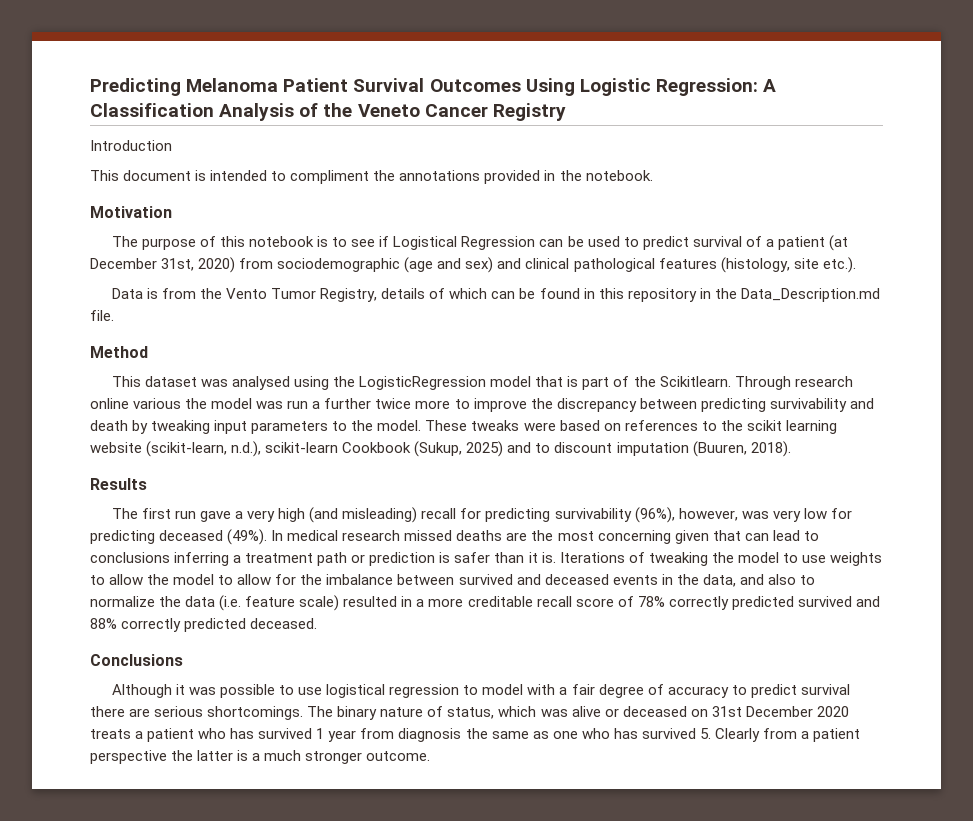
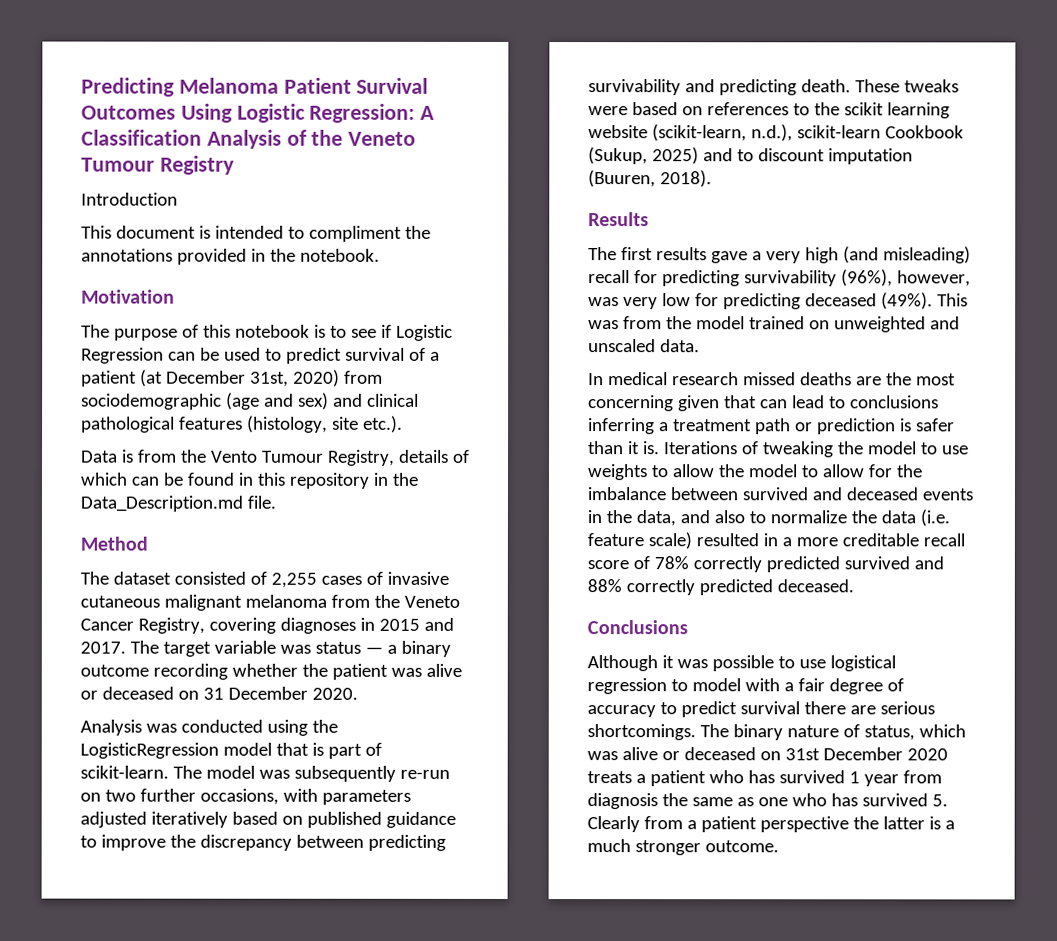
- Predicting Melanoma Patient Survival Outcomes Using Logistic Regression: A Classification Analysis of the Veneto Cancer Registry
+ Predicting Melanoma Patient Survival Outcomes Using Logistic Regression: A Classification Analysis of the Veneto Tumour Registry
- The purpose of this notebook is to see if Logistical Regression can be used to predict survival of a patient (at December 31st, 2020) from sociodemographic (age and sex) and clinical pathological features (histology, site etc.).
+ The purpose of this notebook is to see if Logistic Regression can be used to predict survival of a patient (at December 31st, 2020) from sociodemographic (age and sex) and clinical pathological features (histology, site etc.).
- Data is from the Vento Tumor Registry, details of which can be found in this repository in the Data_Description.md file.
+ Data is from the Vento Tumour Registry, details of which can be found in this repository in the Data_Description.md file.
- This dataset was analysed using the LogisticRegression model that is part of the Scikitlearn. Through research online various the model was run a further twice more to improve the discrepancy between predicting survivability and death by tweaking input parameters to the model.
+ The dataset consisted of 2,255 cases of invasive cutaneous malignant melanoma from the Veneto Cancer Registry, covering diagnoses in 2015 and 2017. The target variable was status — a binary outcome recording whether the patient was alive or deceased on 31 December 2020.
+ Analysis was conducted using the LogisticRegression model that is part of scikit-learn. The model was subsequently re-run on two further occasions, with parameters adjusted iteratively based on published guidance to improve the discrepancy between predicting survivability and predicting death.
- The first run gave a very high (and misleading) recall for predicting survivability (96%), however, was very low for predicting deceased (49%). In medical research missed deaths are the most concerning given that can lead to conclusions inferring a treatment path or prediction is safer than it is.
+ The first results gave a very high (and misleading) recall for predicting survivability (96%), however, was very low for predicting deceased (49%). This was from the model trained on unweighted and unscaled data.
+ In medical research missed deaths are the most concerning given that can lead to conclusions inferring a treatment path or prediction is safer than it is.

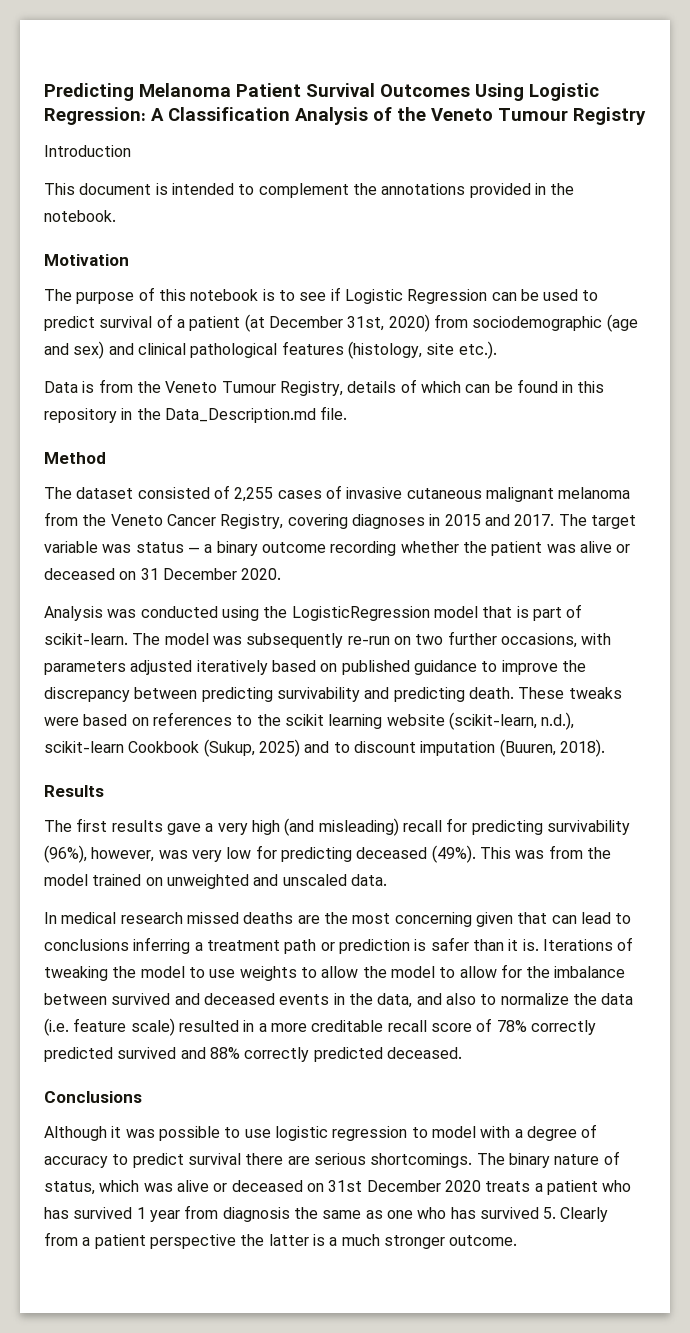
- This document is intended to compliment the annotations provided in the notebook.
+ This document is intended to complement the annotations provided in the notebook.
- Data is from the Vento Tumour Registry, details of which can be found in this repository in the Data_Description.md file.
+ Data is from the Veneto Tumour Registry, details of which can be found in this repository in the Data_Description.md file.
- Although it was possible to use logistical regression to model with a fair degree of accuracy to predict survival there are serious shortcomings.
+ Although it was possible to use logistic regression to model with a degree of accuracy to predict survival there are serious shortcomings.

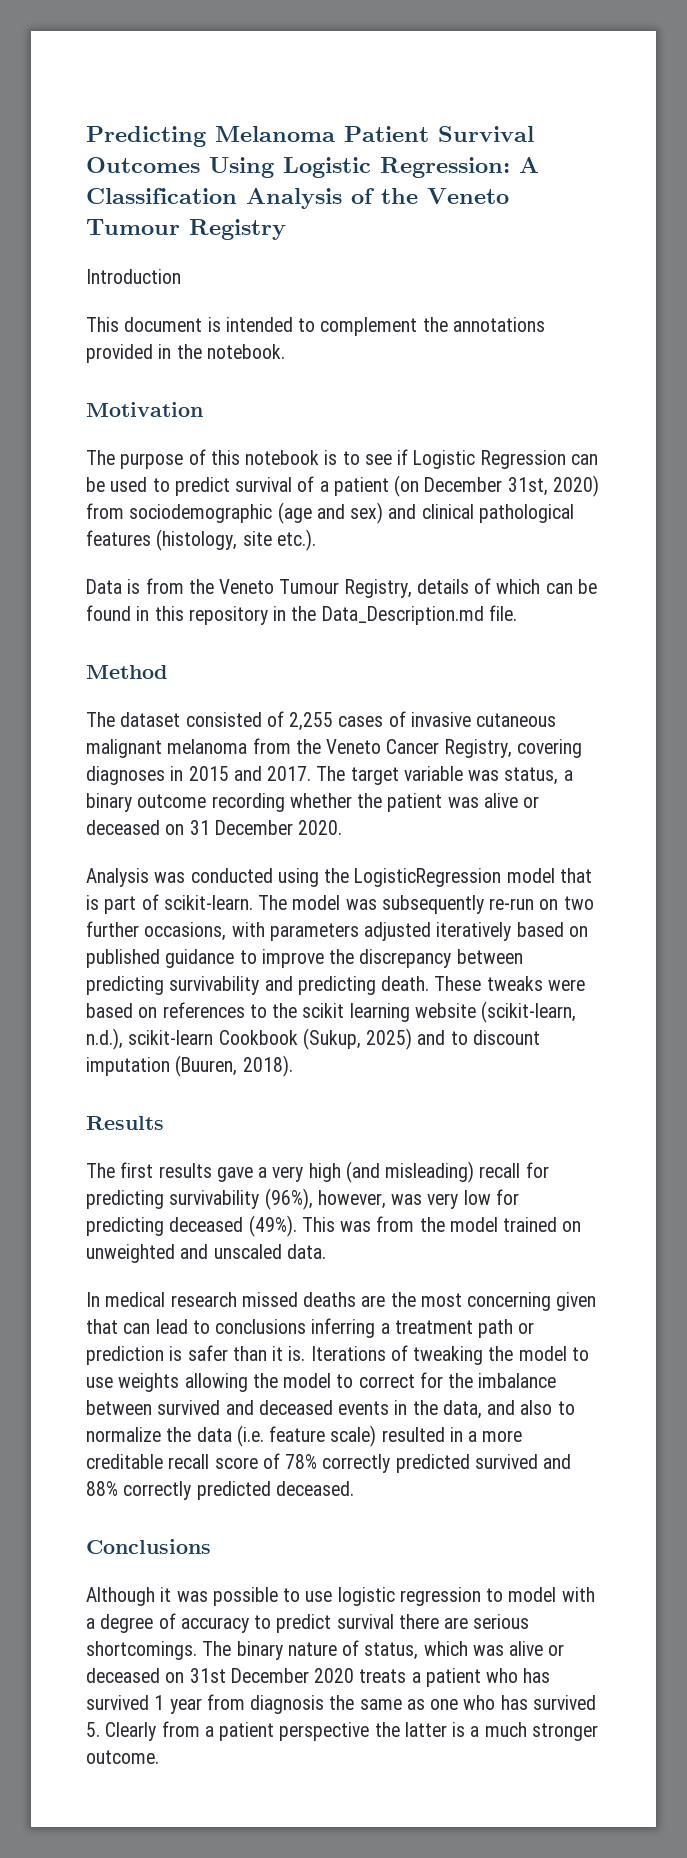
- The purpose of this notebook is to see if Logistic Regression can be used to predict survival of a patient (at December 31st, 2020) from sociodemographic (age and sex) and clinical pathological features (histology, site etc.).
+ The purpose of this notebook is to see if Logistic Regression can be used to predict survival of a patient (on December 31st, 2020) from sociodemographic (age and sex) and clinical pathological features (histology, site etc.).
- The target variable was status — a binary outcome recording whether the patient was alive or deceased on 31 December 2020.
+ The target variable was status, a binary outcome recording whether the patient was alive or deceased on 31 December 2020.
- Iterations of tweaking the model to use weights to allow the model to allow for the imbalance between survived and deceased events in the data, and also to normalize the data (i.e. feature scale) resulted in a more creditable recall score of 78% correctly predicted survived and 88% correctly predicted deceased.
+ Iterations of tweaking the model to use weights allowing the model to correct for the imbalance between survived and deceased events in the data, and also to normalize the data (i.e. feature scale) resulted in a more creditable recall score of 78% correctly predicted survived and 88% correctly predicted deceased.

